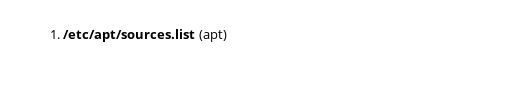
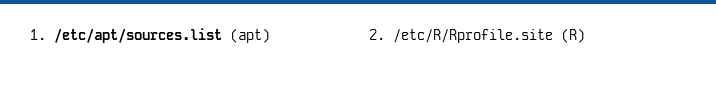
+ 2. /etc/R/Rprofile.site (R)

